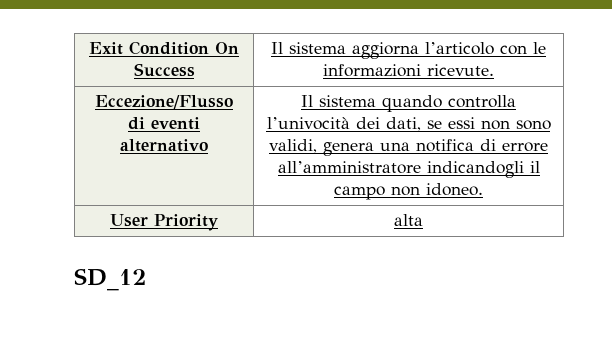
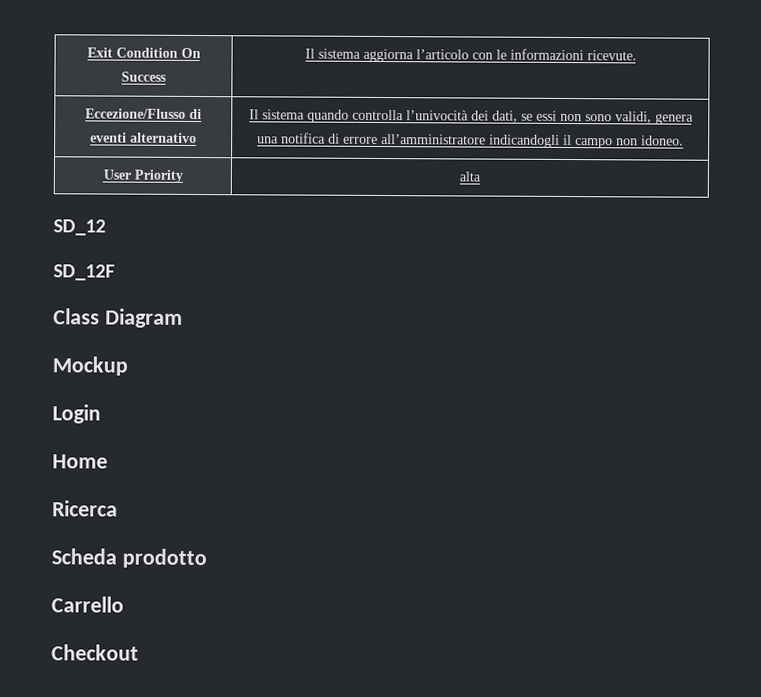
+ SD_12F
+ Class Diagram
+ Mockup
+ Login
+ Home
+ Ricerca
+ Scheda prodotto
+ Carrello
+ Checkout

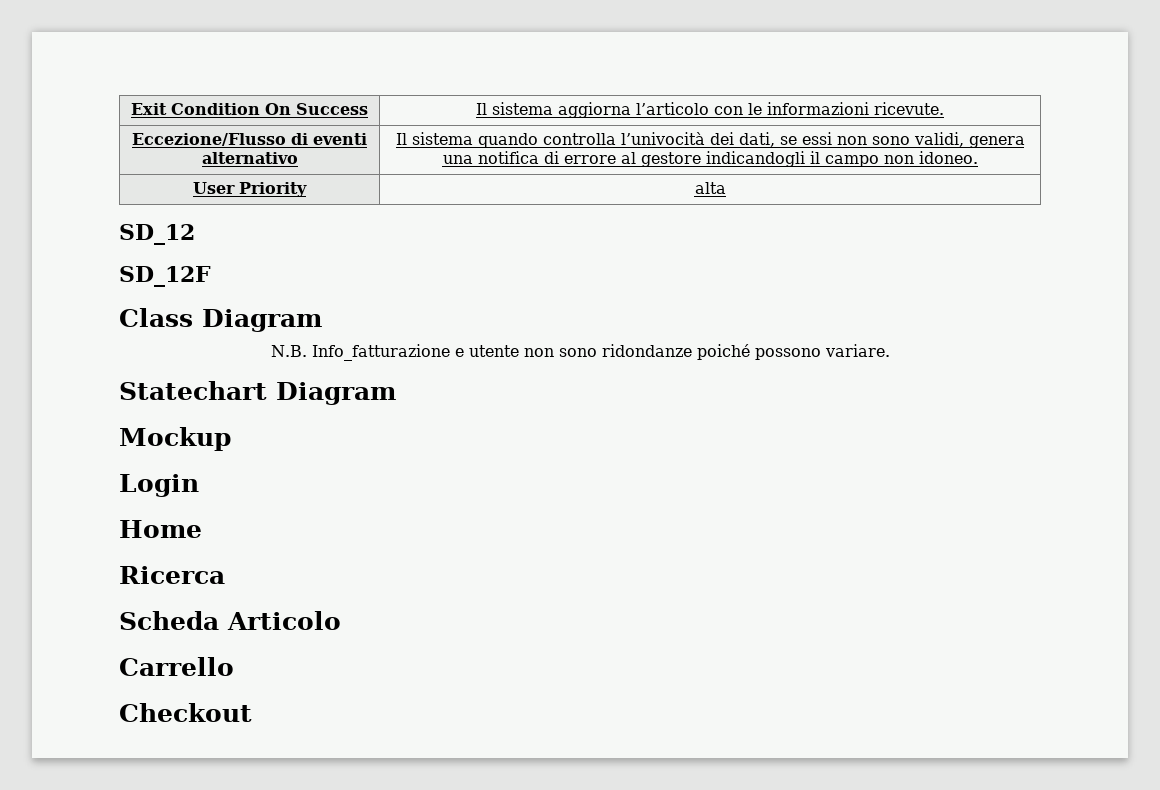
- Eccezione/Flusso di eventi alternativo | Il sistema quando controlla l’univocità dei dati, se essi non sono validi, genera una notifica di errore all’amministratore indicandogli il campo non idoneo.
+ Eccezione/Flusso di eventi alternativo | Il sistema quando controlla l’univocità dei dati, se essi non sono validi, genera una notifica di errore al gestore indicandogli il campo non idoneo.
+ N.B. Info_fatturazione e utente non sono ridondanze poiché possono variare.
+ Statechart Diagram
- Scheda prodotto
+ Scheda Articolo

